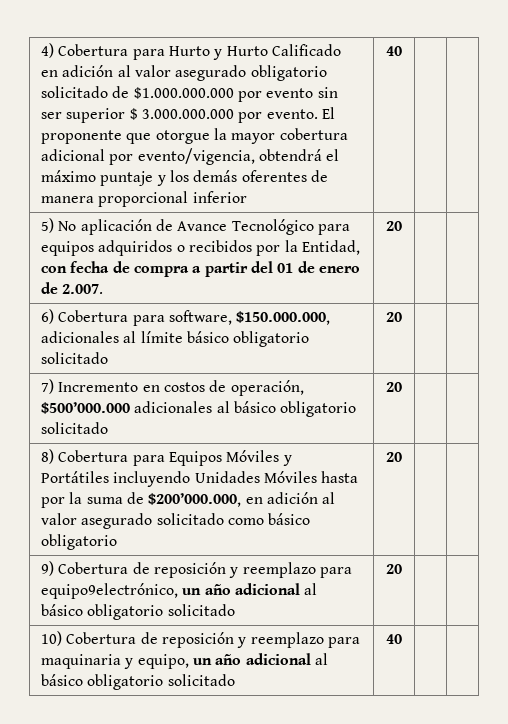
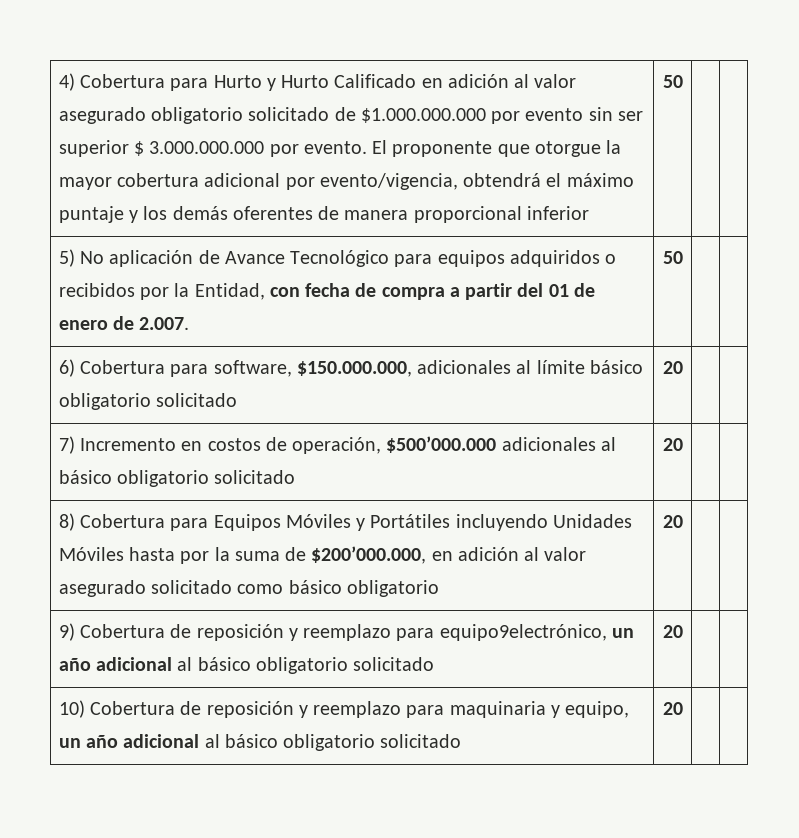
- El proponente que otorgue la mayor cobertura adicional por evento/vigencia, obtendrá el máximo puntaje y los demás oferentes de manera proporcional inferior | 40
+ El proponente que otorgue la mayor cobertura adicional por evento/vigencia, obtendrá el máximo puntaje y los demás oferentes de manera proporcional inferior | 50
- 5) No aplicación de Avance Tecnológico para equipos adquiridos o recibidos por la Entidad, con fecha de compra a partir del 01 de enero de 2.007. | 20 | |
+ 5) No aplicación de Avance Tecnológico para equipos adquiridos o recibidos por la Entidad, con fecha de compra a partir del 01 de enero de 2.007. | 50 | |
- 10) Cobertura de reposición y reemplazo para maquinaria y equipo, un año adicional al básico obligatorio solicitado | 40 | |
+ 10) Cobertura de reposición y reemplazo para maquinaria y equipo, un año adicional al básico obligatorio solicitado | 20 | |

